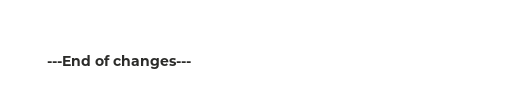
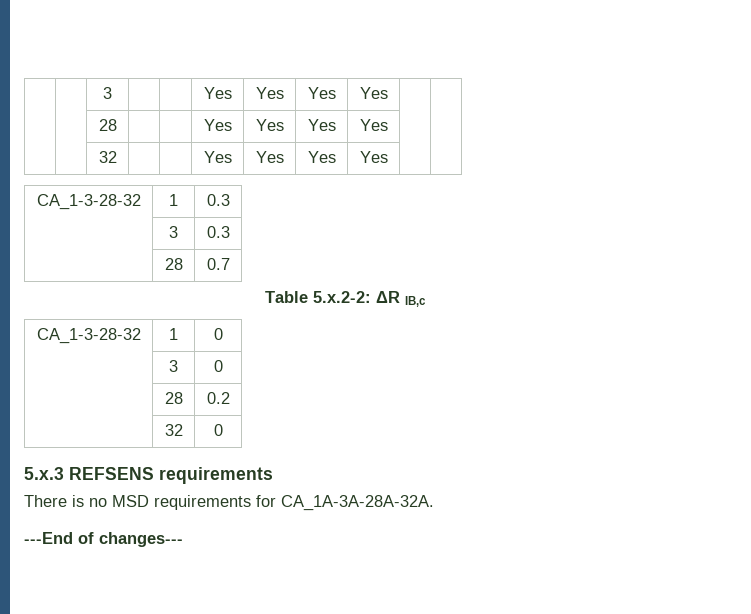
+ | | 3 | | | Yes | Yes | Yes | Yes | |
+ | | 28 | | | Yes | Yes | Yes | Yes | |
+ | | 32 | | | Yes | Yes | Yes | Yes | |
+ CA_1-3-28-32 | 1 | 0.3
+ | 3 | 0.3
+ | 28 | 0.7
+ Table 5.x.2-2: ΔR IB,c
+ CA_1-3-28-32 | 1 | 0
+ | 3 | 0
+ | 28 | 0.2
+ | 32 | 0
+ 5.x.3 REFSENS requirements
+ There is no MSD requirements for CA_1A-3A-28A-32A.

